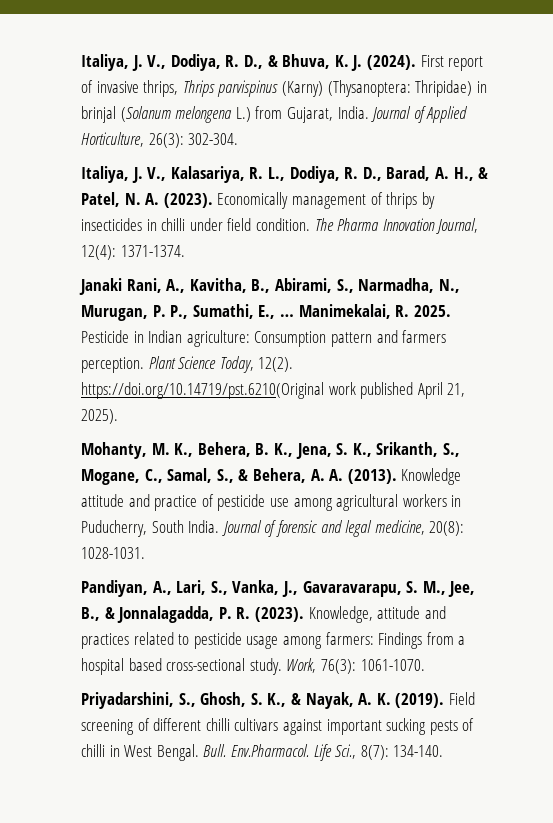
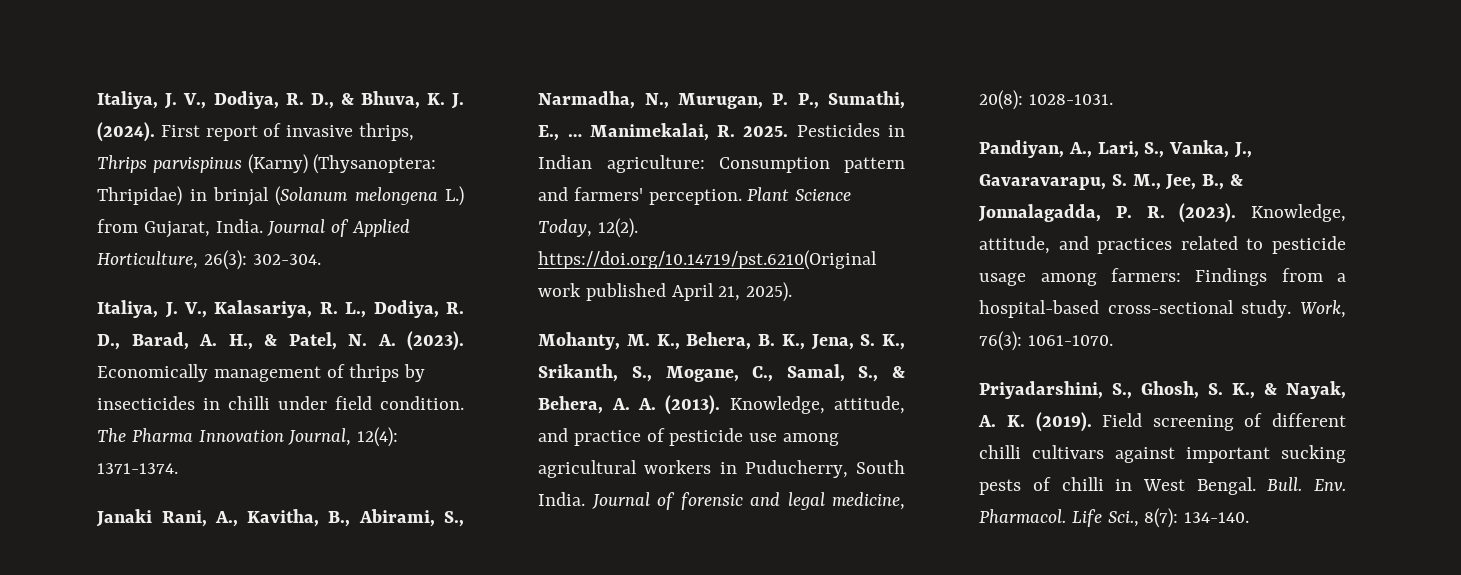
- Pesticide in Indian agriculture: Consumption pattern and farmers perception.
+ Pesticides in Indian agriculture: Consumption pattern and farmers' perception.
- Knowledge attitude and practice of pesticide use among agricultural workers in Puducherry, South India.
+ Knowledge, attitude, and practice of pesticide use among agricultural workers in Puducherry, South India.
- Knowledge, attitude and practices related to pesticide usage among farmers: Findings from a hospital based cross-sectional study.
+ Knowledge, attitude, and practices related to pesticide usage among farmers: Findings from a hospital-based cross-sectional study.
- Env.Pharmacol. Life Sci., 8(7): 134-140.
+ Env. Pharmacol. Life Sci., 8(7): 134-140.

